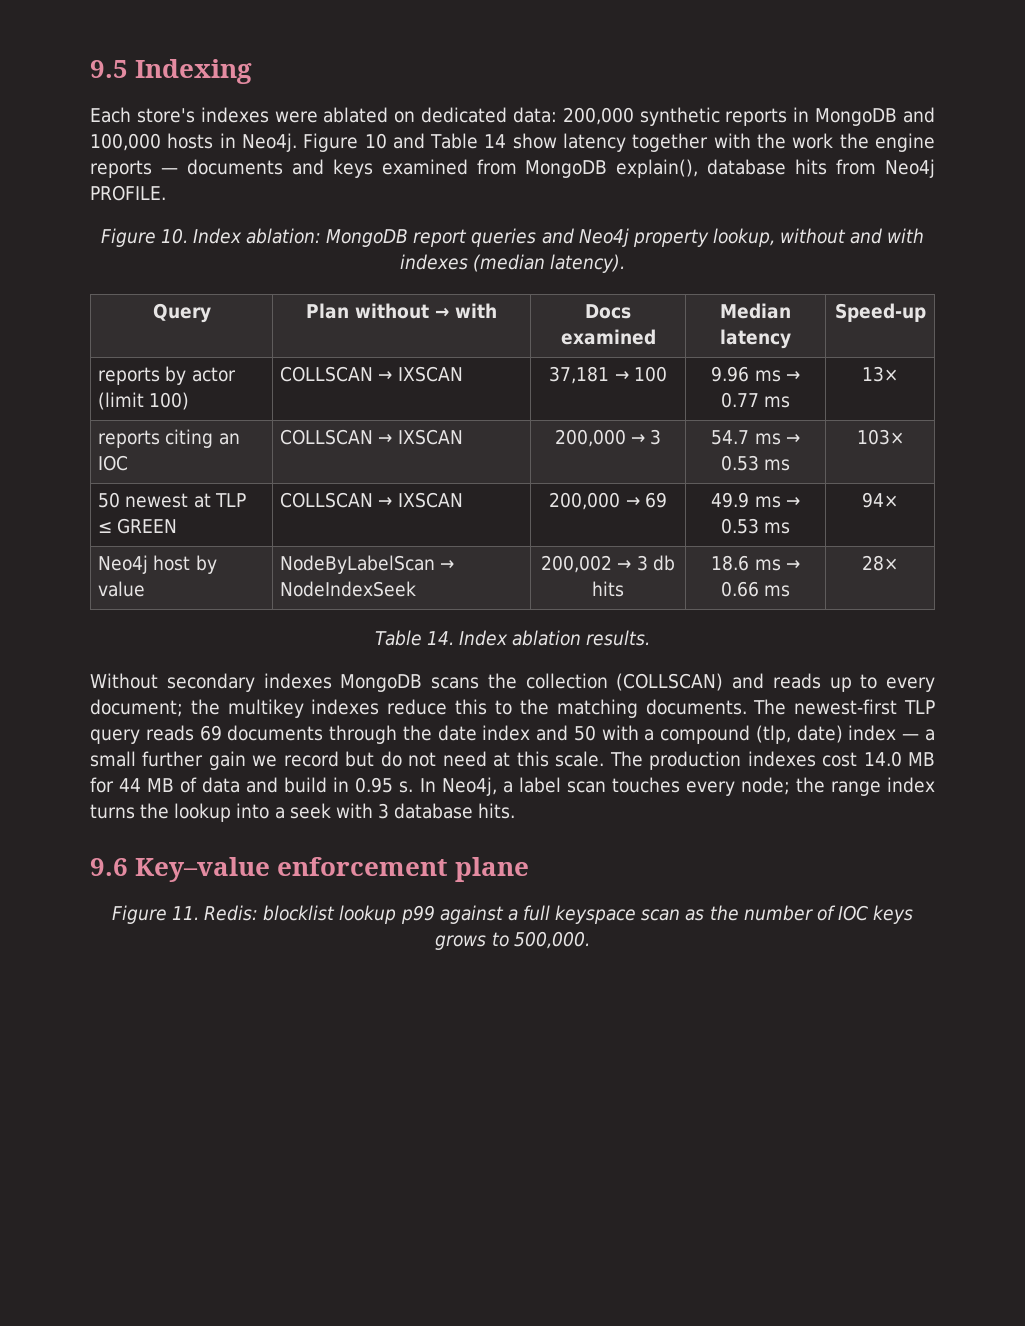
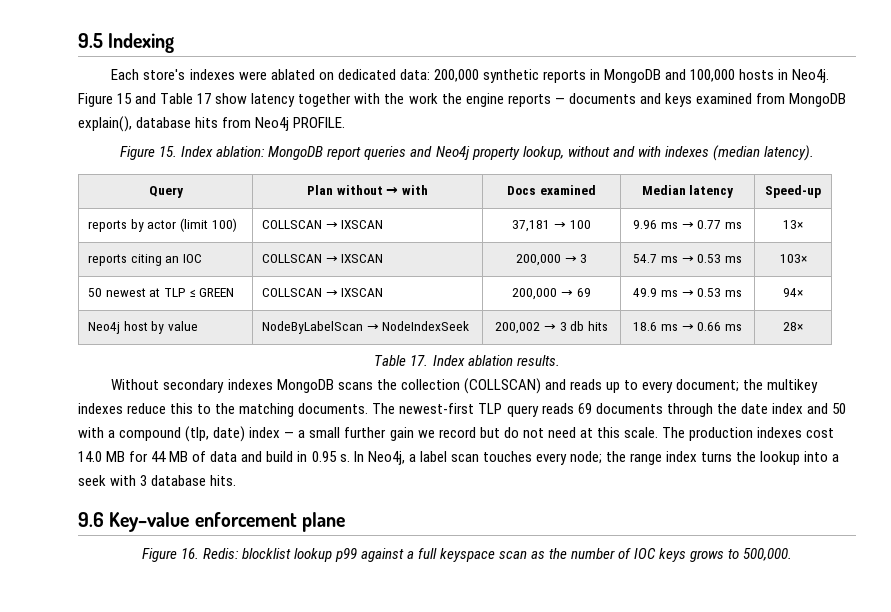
- Figure 10 and Table 14 show latency together with the work the engine reports — documents and keys examined from MongoDB explain(), database hits from Neo4j PROFILE.
+ Figure 15 and Table 17 show latency together with the work the engine reports — documents and keys examined from MongoDB explain(), database hits from Neo4j PROFILE.
- Figure 10. Index ablation: MongoDB report queries and Neo4j property lookup, without and with indexes (median latency).
+ Figure 15. Index ablation: MongoDB report queries and Neo4j property lookup, without and with indexes (median latency).
- Table 14. Index ablation results.
+ Table 17. Index ablation results.
- Figure 11. Redis: blocklist lookup p99 against a full keyspace scan as the number of IOC keys grows to 500,000.
+ Figure 16. Redis: blocklist lookup p99 against a full keyspace scan as the number of IOC keys grows to 500,000.

